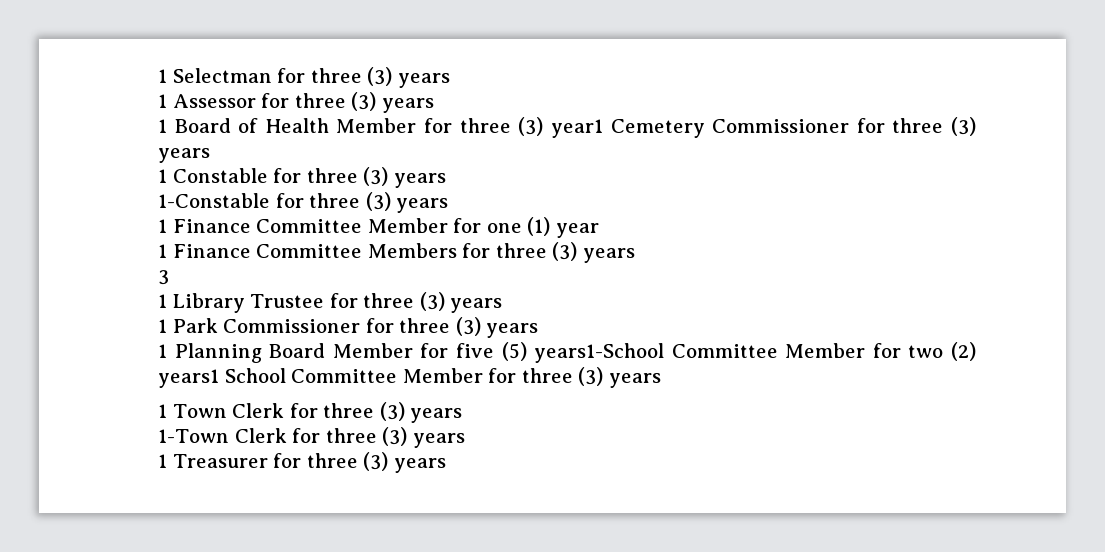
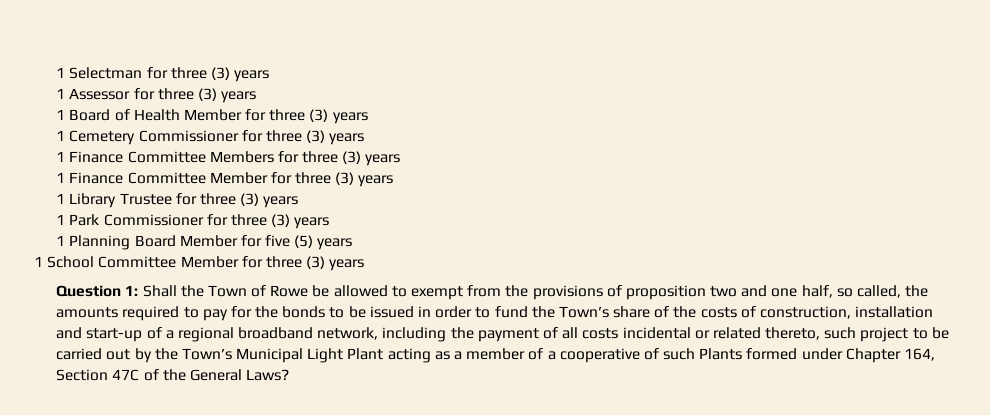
- 1 Board of Health Member for three (3) year1 Cemetery Commissioner for three (3) years
+ 1 Board of Health Member for three (3) years
+ 1 Cemetery Commissioner for three (3) years
- 1 Constable for three (3) years
- 1-Constable for three (3) years
+ 1 Finance Committee Members for three (3) years
- 1 Finance Committee Member for one (1) year
- 1 Finance Committee Members for three (3) years
- 3
+ 1 Finance Committee Member for three (3) years
- 1 Planning Board Member for five (5) years1-School Committee Member for two (2) years1 School Committee Member for three (3) years
+ 1 Planning Board Member for five (5) years
+ 1 School Committee Member for three (3) years
- 1 Town Clerk for three (3) years
- 1-Town Clerk for three (3) years
- 1 Treasurer for three (3) years
+ Question 1: Shall the Town of Rowe be allowed to exempt from the provisions of proposition two and one half, so called, the amounts required to pay for the bonds to be issued in order to fund the Town’s share of the costs of construction, installation and start-up of a regional broadband network, including the payment of all costs incidental or related thereto, such project to be carried out by the Town’s Municipal Light Plant acting as a member of a cooperative of such Plants formed under Chapter 164, Section 47C of the General Laws?

